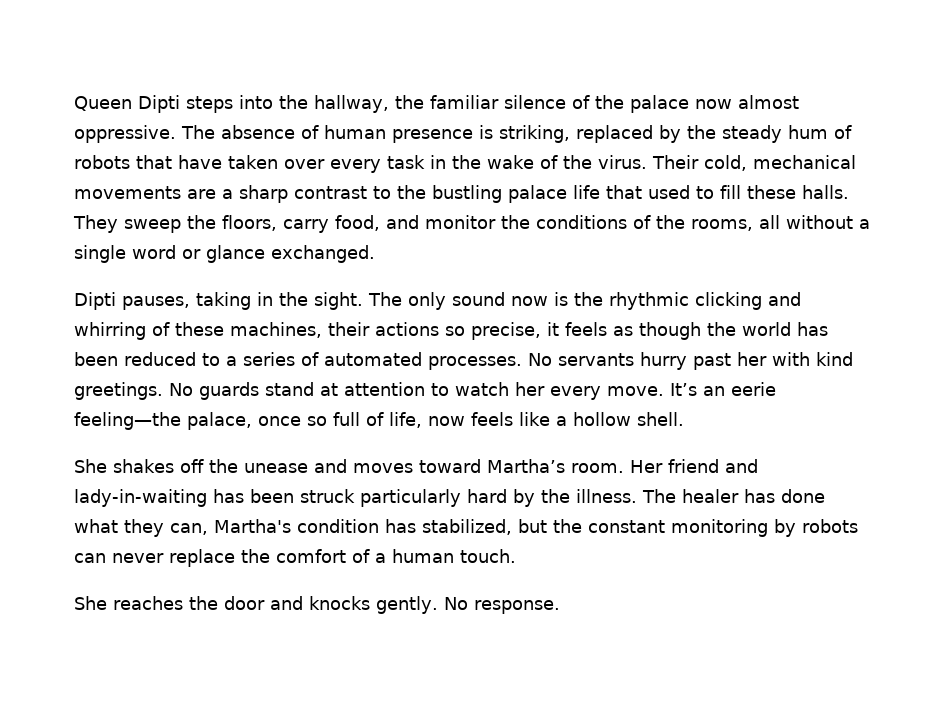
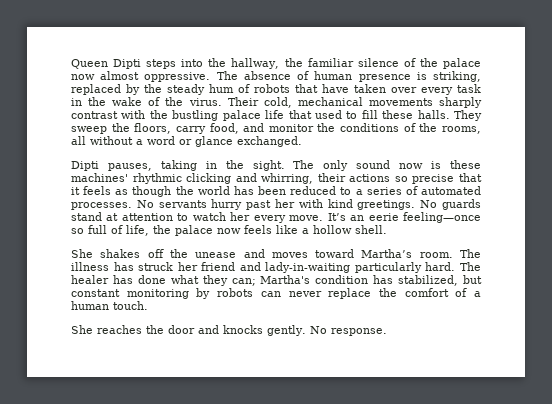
- Their cold, mechanical movements are a sharp contrast to the bustling palace life that used to fill these halls.
+ Their cold, mechanical movements sharply contrast with the bustling palace life that used to fill these halls.
- They sweep the floors, carry food, and monitor the conditions of the rooms, all without a single word or glance exchanged.
+ They sweep the floors, carry food, and monitor the conditions of the rooms, all without a word or glance exchanged.
- The only sound now is the rhythmic clicking and whirring of these machines, their actions so precise, it feels as though the world has been reduced to a series of automated processes.
+ The only sound now is these machines' rhythmic clicking and whirring, their actions so precise that it feels as though the world has been reduced to a series of automated processes.
- It’s an eerie feeling—the palace, once so full of life, now feels like a hollow shell.
+ It’s an eerie feeling—once so full of life, the palace now feels like a hollow shell.
- Her friend and lady-in-waiting has been struck particularly hard by the illness.
+ The illness has struck her friend and lady-in-waiting particularly hard.
- The healer has done what they can, Martha's condition has stabilized, but the constant monitoring by robots can never replace the comfort of a human touch.
+ The healer has done what they can; Martha's condition has stabilized, but constant monitoring by robots can never replace the comfort of a human touch.

